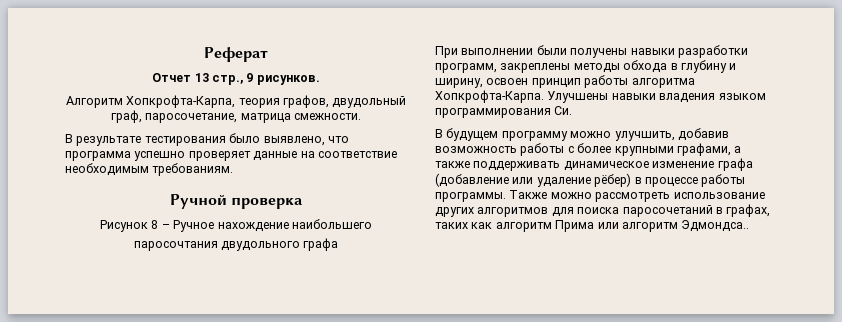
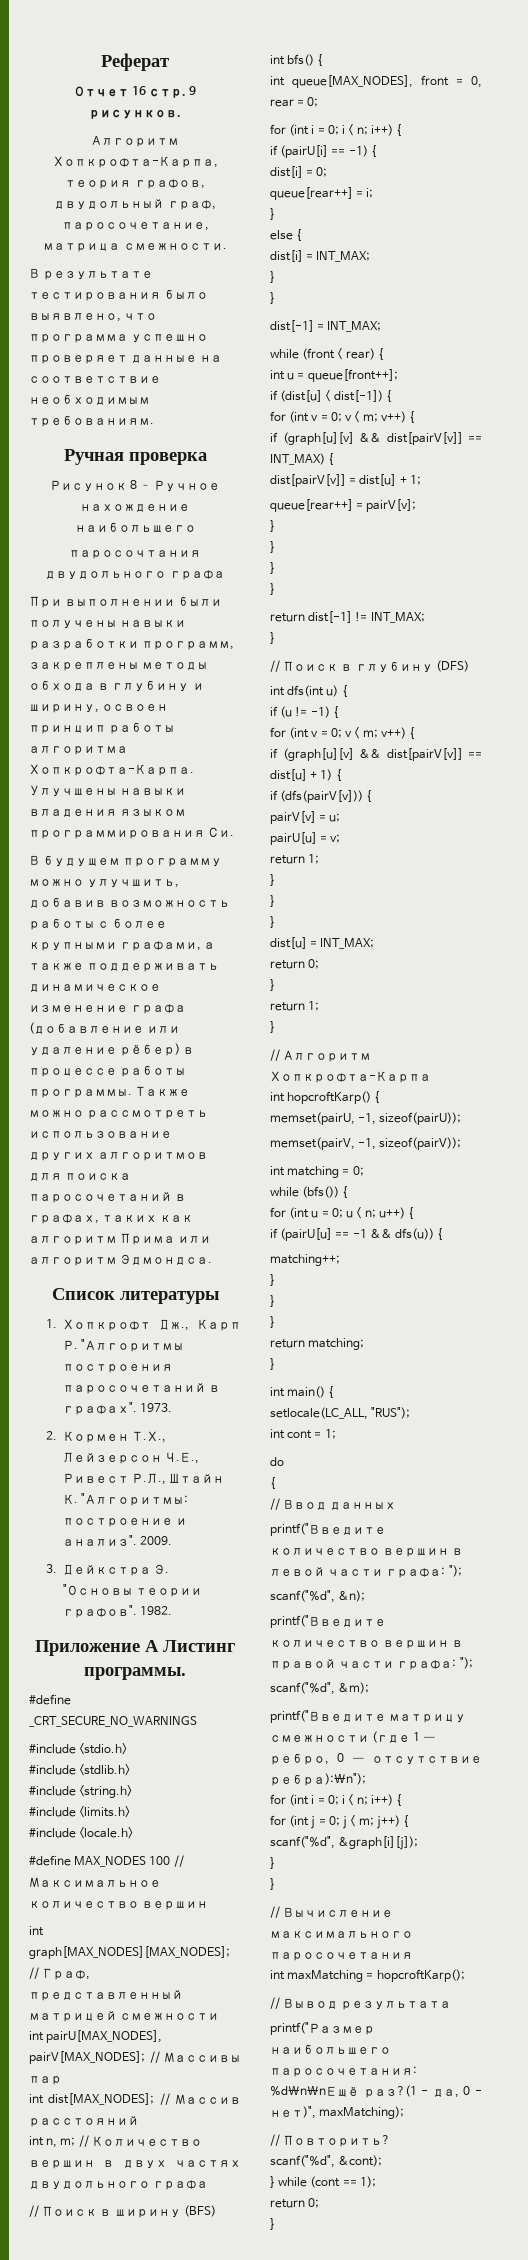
- Отчет 13 стр., 9 рисунков.
+ Отчет 16 стр. 9 рисунков.
- Ручной проверка
+ Ручная проверка
- Также можно рассмотреть использование других алгоритмов для поиска паросочетаний в графах, таких как алгоритм Прима или алгоритм Эдмондса..
+ Также можно рассмотреть использование других алгоритмов для поиска паросочетаний в графах, таких как алгоритм Прима или алгоритм Эдмондса.
+ Список литературы
+ 1. Хопкрофт Дж., Карп Р. "Алгоритмы построения паросочетаний в графах". 1973.
+ 2. Кормен Т.Х., Лейзерсон Ч.Е., Ривест Р.Л., Штайн К. "Алгоритмы: построение и анализ". 2009.
+ 3. Дейкстра Э. "Основы теории графов". 1982.
+ Приложение А Листинг программы.
+ #define _CRT_SECURE_NO_WARNINGS
+ #include <stdio.h>
+ #include <stdlib.h>
+ #include <string.h>
+ #include <limits.h>
+ #include <locale.h>
+ #define MAX_NODES 100 // Максимальное количество вершин
+ int graph[MAX_NODES][MAX_NODES]; // Граф, представленный матрицей смежности
+ int pairU[MAX_NODES], pairV[MAX_NODES]; // Массивы пар
+ int dist[MAX_NODES]; // Массив расстояний
+ int n, m; // Количество вершин в двух частях двудольного графа
+ // Поиск в ширину (BFS)
+ int bfs() {
+ int queue[MAX_NODES], front = 0, rear = 0;
+ for (int i = 0; i < n; i++) {
+ if (pairU[i] == -1) {
+ dist[i] = 0;
+ queue[rear++] = i;
+ }
+ else {
+ dist[i] = INT_MAX;
+ }
+ }
+ dist[-1] = INT_MAX;
+ while (front < rear) {
+ int u = queue[front++];
+ if (dist[u] < dist[-1]) {
+ for (int v = 0; v < m; v++) {
+ if (graph[u][v] && dist[pairV[v]] == INT_MAX) {
+ dist[pairV[v]] = dist[u] + 1;
+ queue[rear++] = pairV[v];
+ }
+ }
+ }
+ }
+ return dist[-1] != INT_MAX;
+ }
+ // Поиск в глубину (DFS)
+ int dfs(int u) {
+ if (u != -1) {
+ for (int v = 0; v < m; v++) {
+ if (graph[u][v] && dist[pairV[v]] == dist[u] + 1) {
+ if (dfs(pairV[v])) {
+ pairV[v] = u;
+ pairU[u] = v;
+ return 1;
+ }
+ }
+ }
+ dist[u] = INT_MAX;
+ return 0;
+ }
+ return 1;
+ }
+ // Алгоритм Хопкрофта-Карпа
+ int hopcroftKarp() {
+ memset(pairU, -1, sizeof(pairU));
+ memset(pairV, -1, sizeof(pairV));
+ int matching = 0;
+ while (bfs()) {
+ for (int u = 0; u < n; u++) {
+ if (pairU[u] == -1 && dfs(u)) {
+ matching++;
+ }
+ }
+ }
+ return matching;
+ }
+ int main() {
+ setlocale(LC_ALL, "RUS");
+ int cont = 1;
+ do
+ {
+ // Ввод данных
+ printf("Введите количество вершин в левой части графа: ");
+ scanf("%d", &n);
+ printf("Введите количество вершин в правой части графа: ");
+ scanf("%d", &m);
+ printf("Введите матрицу смежности (где 1 — ребро, 0 — отсутствие ребра):\n");
+ for (int i = 0; i < n; i++) {
+ for (int j = 0; j < m; j++) {
+ scanf("%d", &graph[i][j]);
+ }
+ }
+ // Вычисление максимального паросочетания
+ int maxMatching = hopcroftKarp();
+ // Вывод результата
+ printf("Размер наибольшего паросочетания: %d\n\nЕщё раз?(1 - да, 0 - нет)", maxMatching);
+ // Повторить?
+ scanf("%d", &cont);
+ } while (cont == 1);
+ return 0;
+ }

